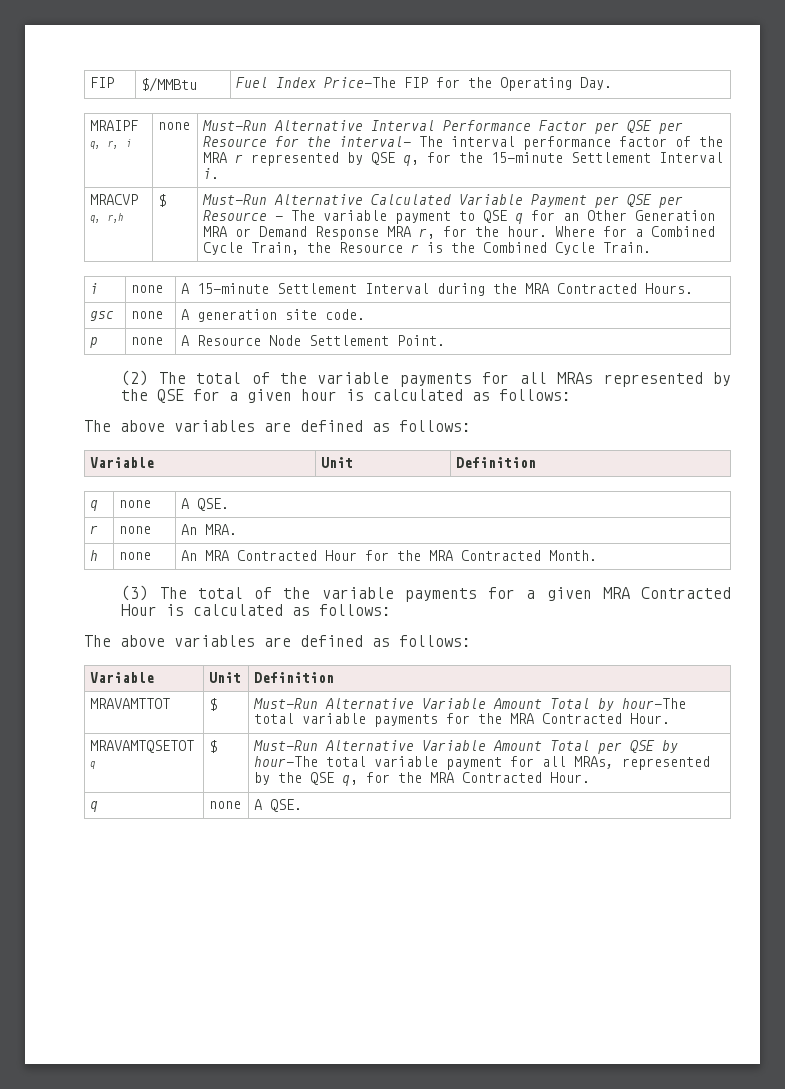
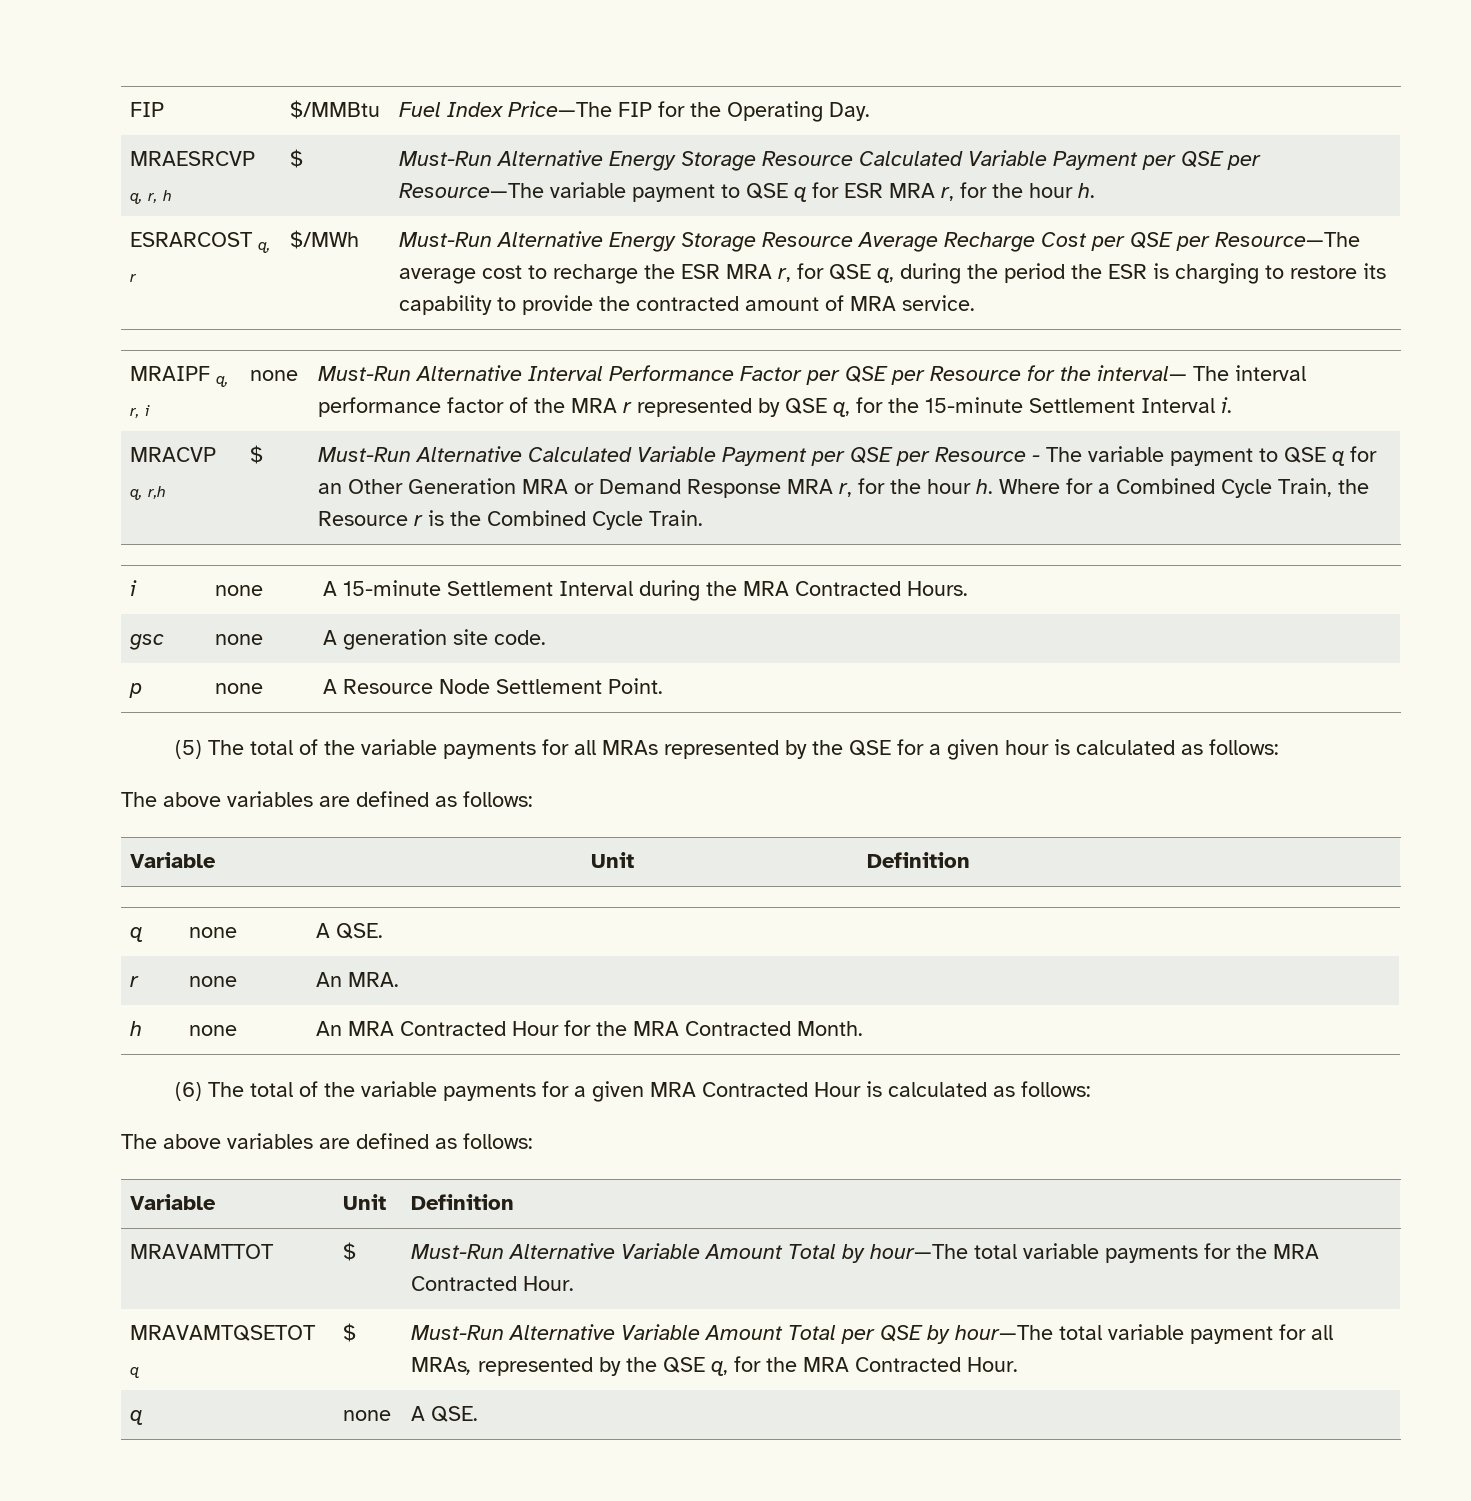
+ MRAESRCVP q, r, h | $ | Must-Run Alternative Energy Storage Resource Calculated Variable Payment per QSE per Resource—The variable payment to QSE q for ESR MRA r, for the hour h.
+ ESRARCOST q, r | $/MWh | Must-Run Alternative Energy Storage Resource Average Recharge Cost per QSE per Resource—The average cost to recharge the ESR MRA r, for QSE q, during the period the ESR is charging to restore its capability to provide the contracted amount of MRA service.
- Must-Run Alternative Calculated Variable Payment per QSE per Resource - The variable payment to QSE q for an Other Generation MRA or Demand Response MRA r, for the hour.
+ Must-Run Alternative Calculated Variable Payment per QSE per Resource - The variable payment to QSE q for an Other Generation MRA or Demand Response MRA r, for the hour h.
- (2) The total of the variable payments for all MRAs represented by the QSE for a given hour is calculated as follows:
+ (5) The total of the variable payments for all MRAs represented by the QSE for a given hour is calculated as follows:
- (3) The total of the variable payments for a given MRA Contracted Hour is calculated as follows:
+ (6) The total of the variable payments for a given MRA Contracted Hour is calculated as follows:

